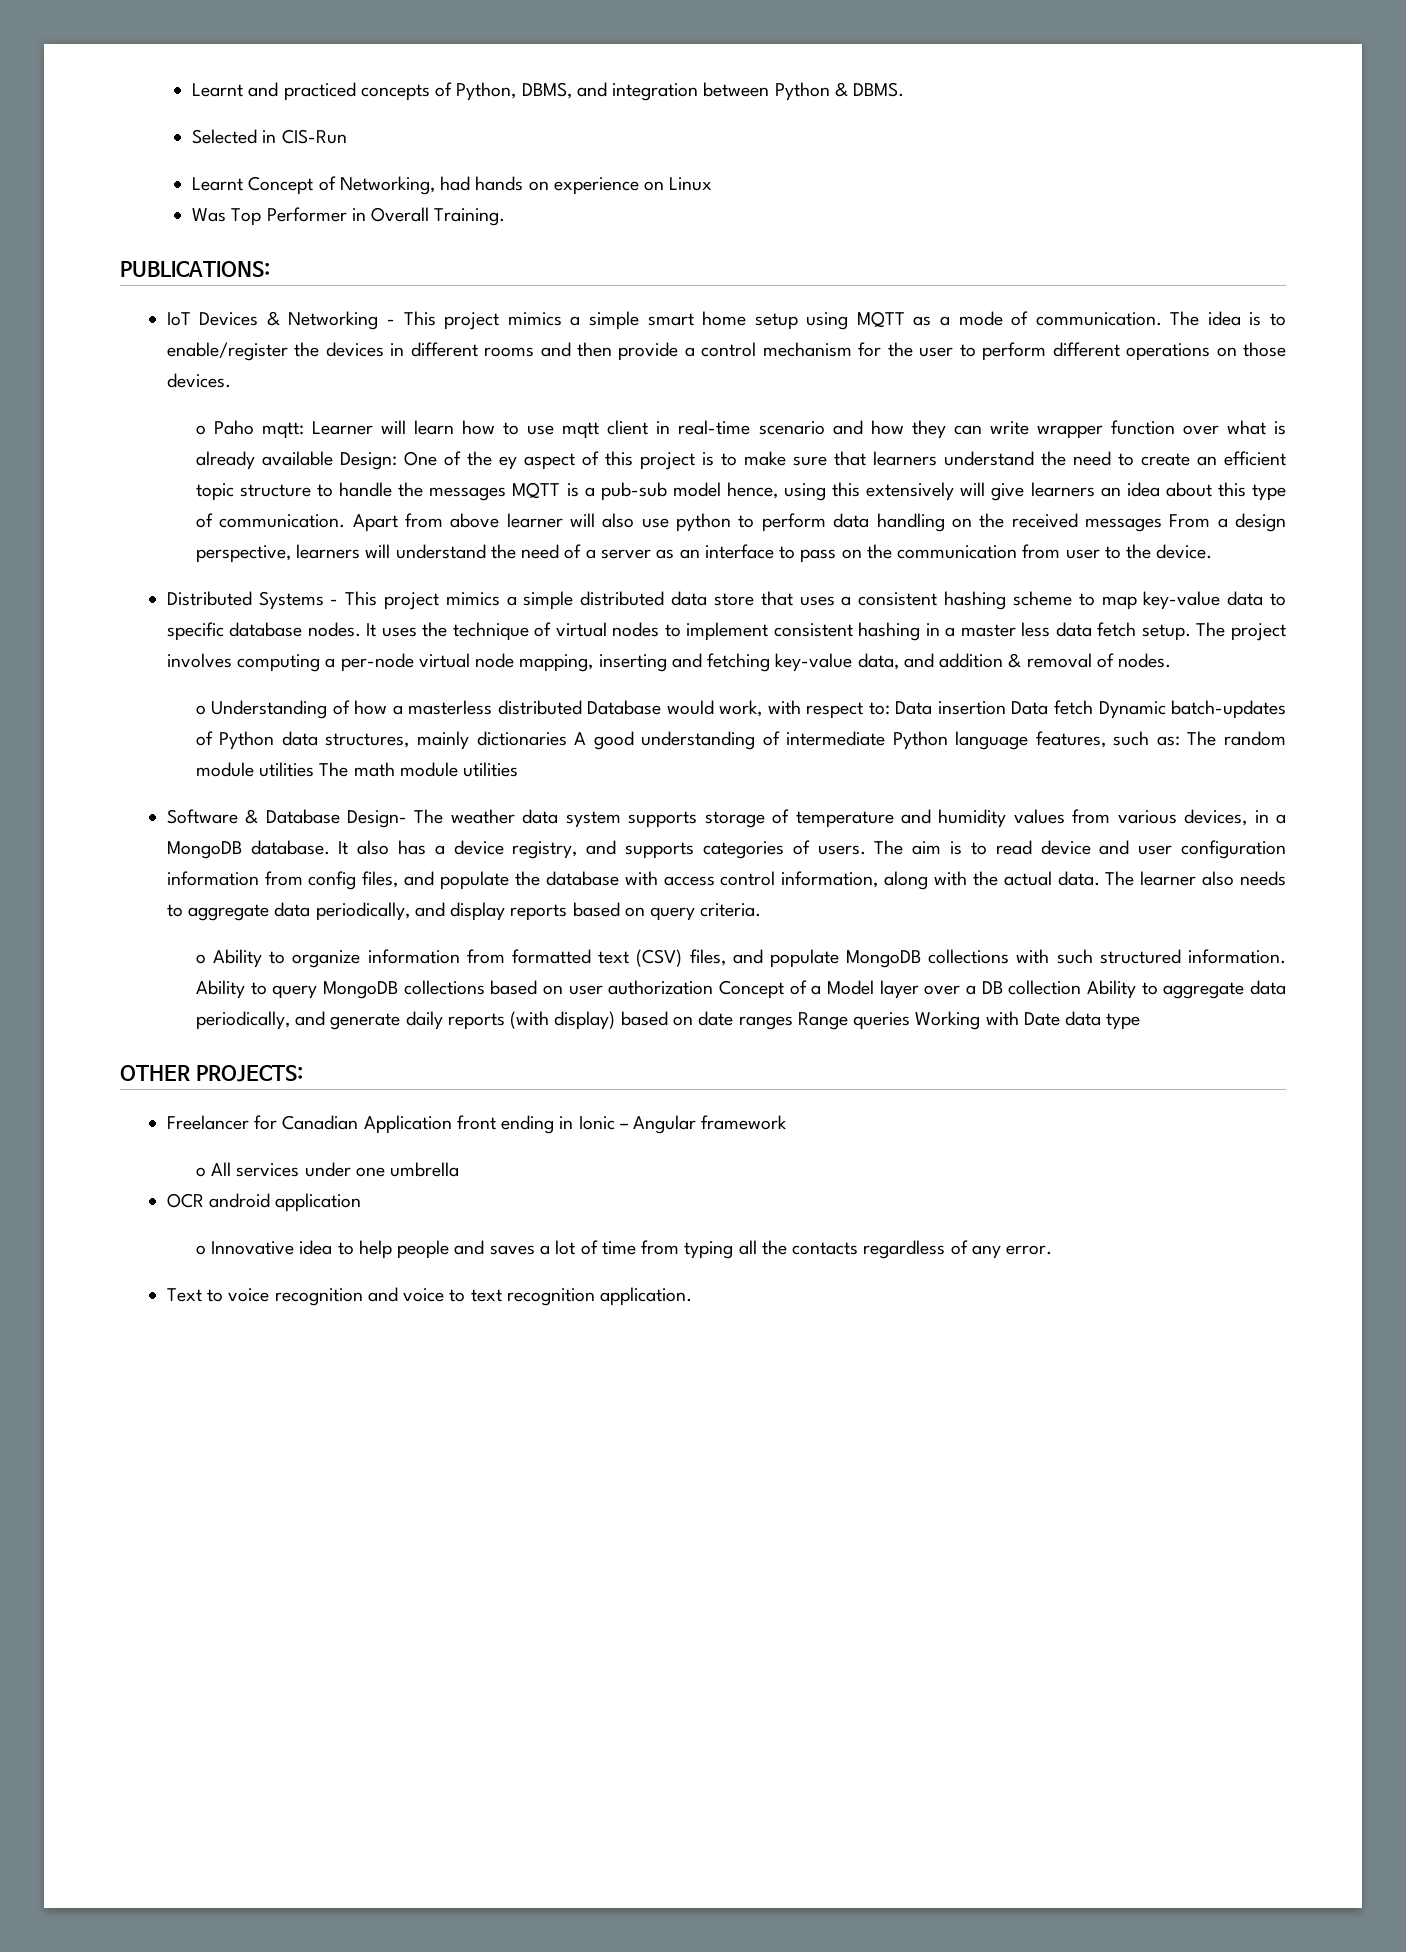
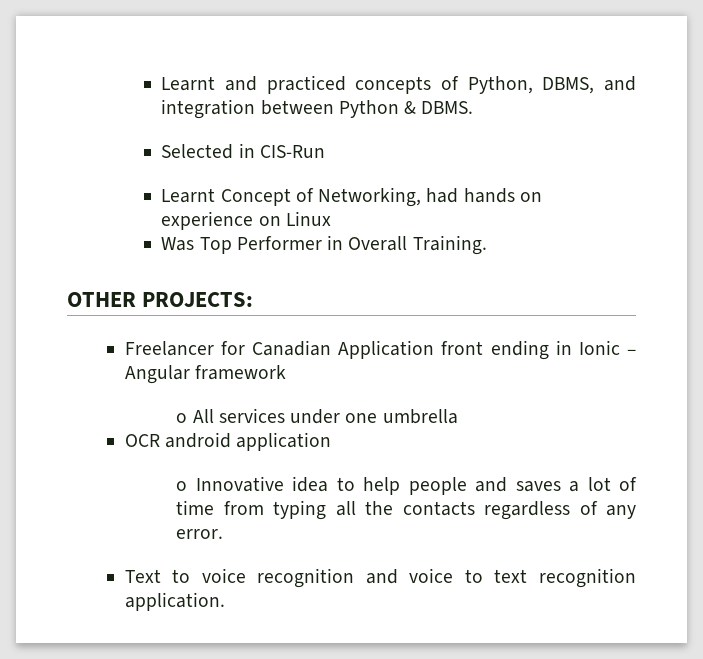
- PUBLICATIONS:
- IoT Devices & Networking - This project mimics a simple smart home setup using MQTT as a mode of communication. The idea is to enable/register the devices in different rooms and then provide a control mechanism for the user to perform different operations on those devices.
- o Paho mqtt: Learner will learn how to use mqtt client in real-time scenario and how they can write wrapper function over what is already available Design: One of the ey aspect of this project is to make sure that learners understand the need to create an efficient topic structure to handle the messages MQTT is a pub-sub model hence, using this extensively will give learners an idea about this type of communication. Apart from above learner will also use python to perform data handling on the received messages From a design perspective, learners will understand the need of a server as an interface to pass on the communication from user to the device.
- Distributed Systems - This project mimics a simple distributed data store that uses a consistent hashing scheme to map key-value data to specific database nodes. It uses the technique of virtual nodes to implement consistent hashing in a master less data fetch setup. The project involves computing a per-node virtual node mapping, inserting and fetching key-value data, and addition & removal of nodes.
- o Understanding of how a masterless distributed Database would work, with respect to: Data insertion Data fetch Dynamic batch-updates of Python data structures, mainly dictionaries A good understanding of intermediate Python language features, such as: The random module utilities The math module utilities
- Software & Database Design- The weather data system supports storage of temperature and humidity values from various devices, in a MongoDB database. It also has a device registry, and supports categories of users. The aim is to read device and user configuration information from config files, and populate the database with access control information, along with the actual data. The learner also needs to aggregate data periodically, and display reports based on query criteria.
- o Ability to organize information from formatted text (CSV) files, and populate MongoDB collections with such structured information. Ability to query MongoDB collections based on user authorization Concept of a Model layer over a DB collection Ability to aggregate data periodically, and generate daily reports (with display) based on date ranges Range queries Working with Date data type

